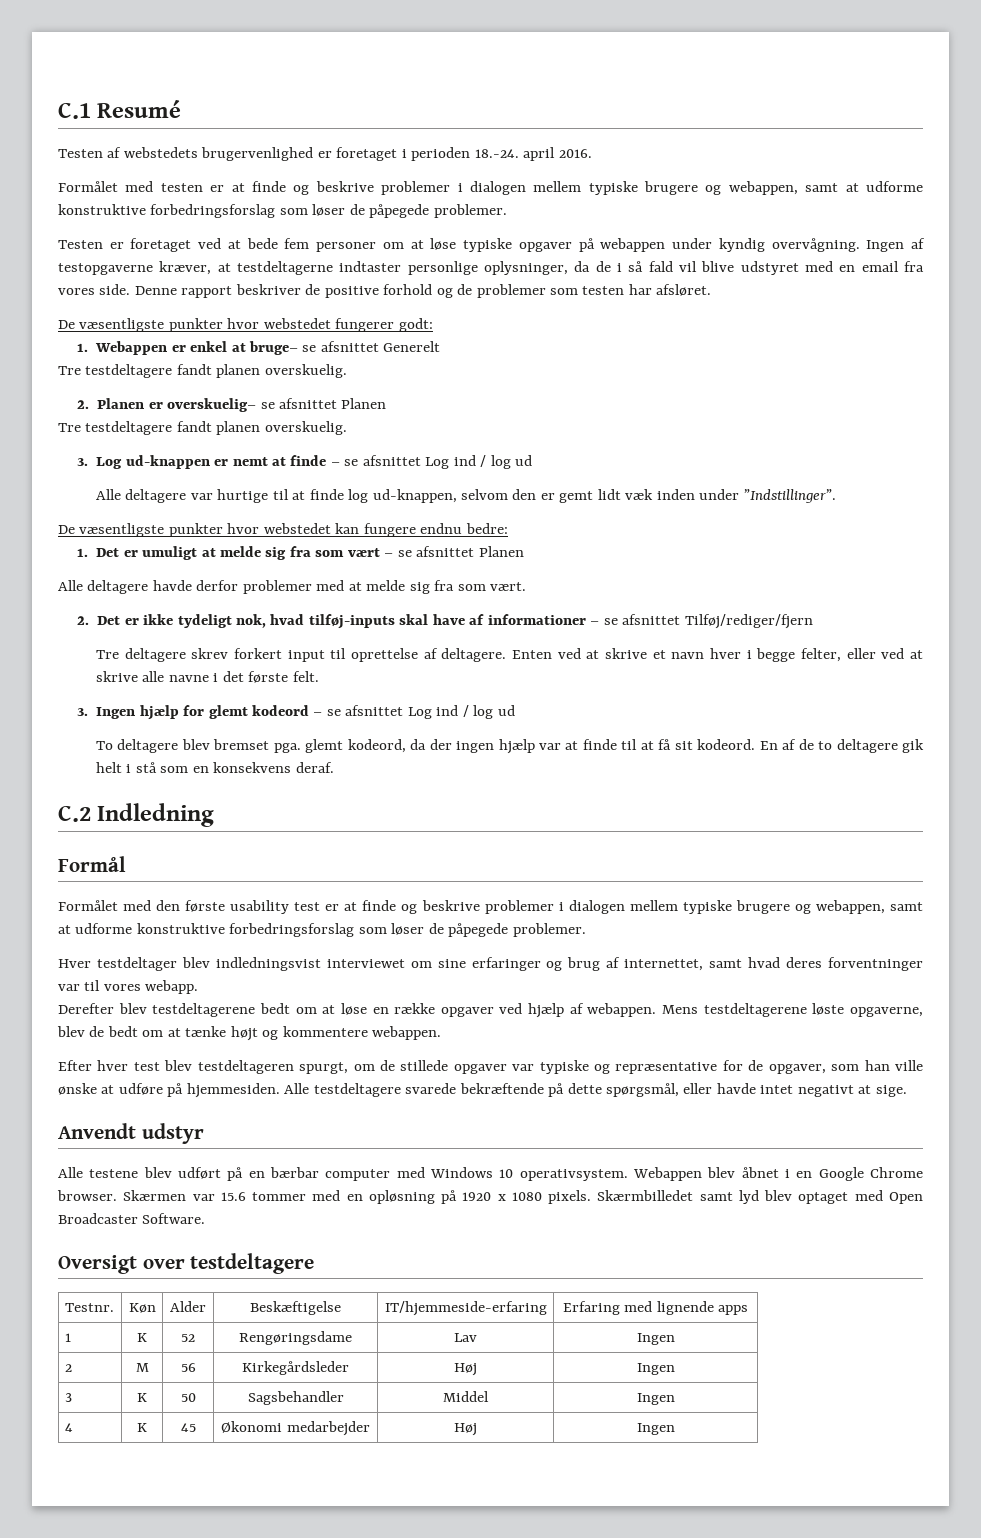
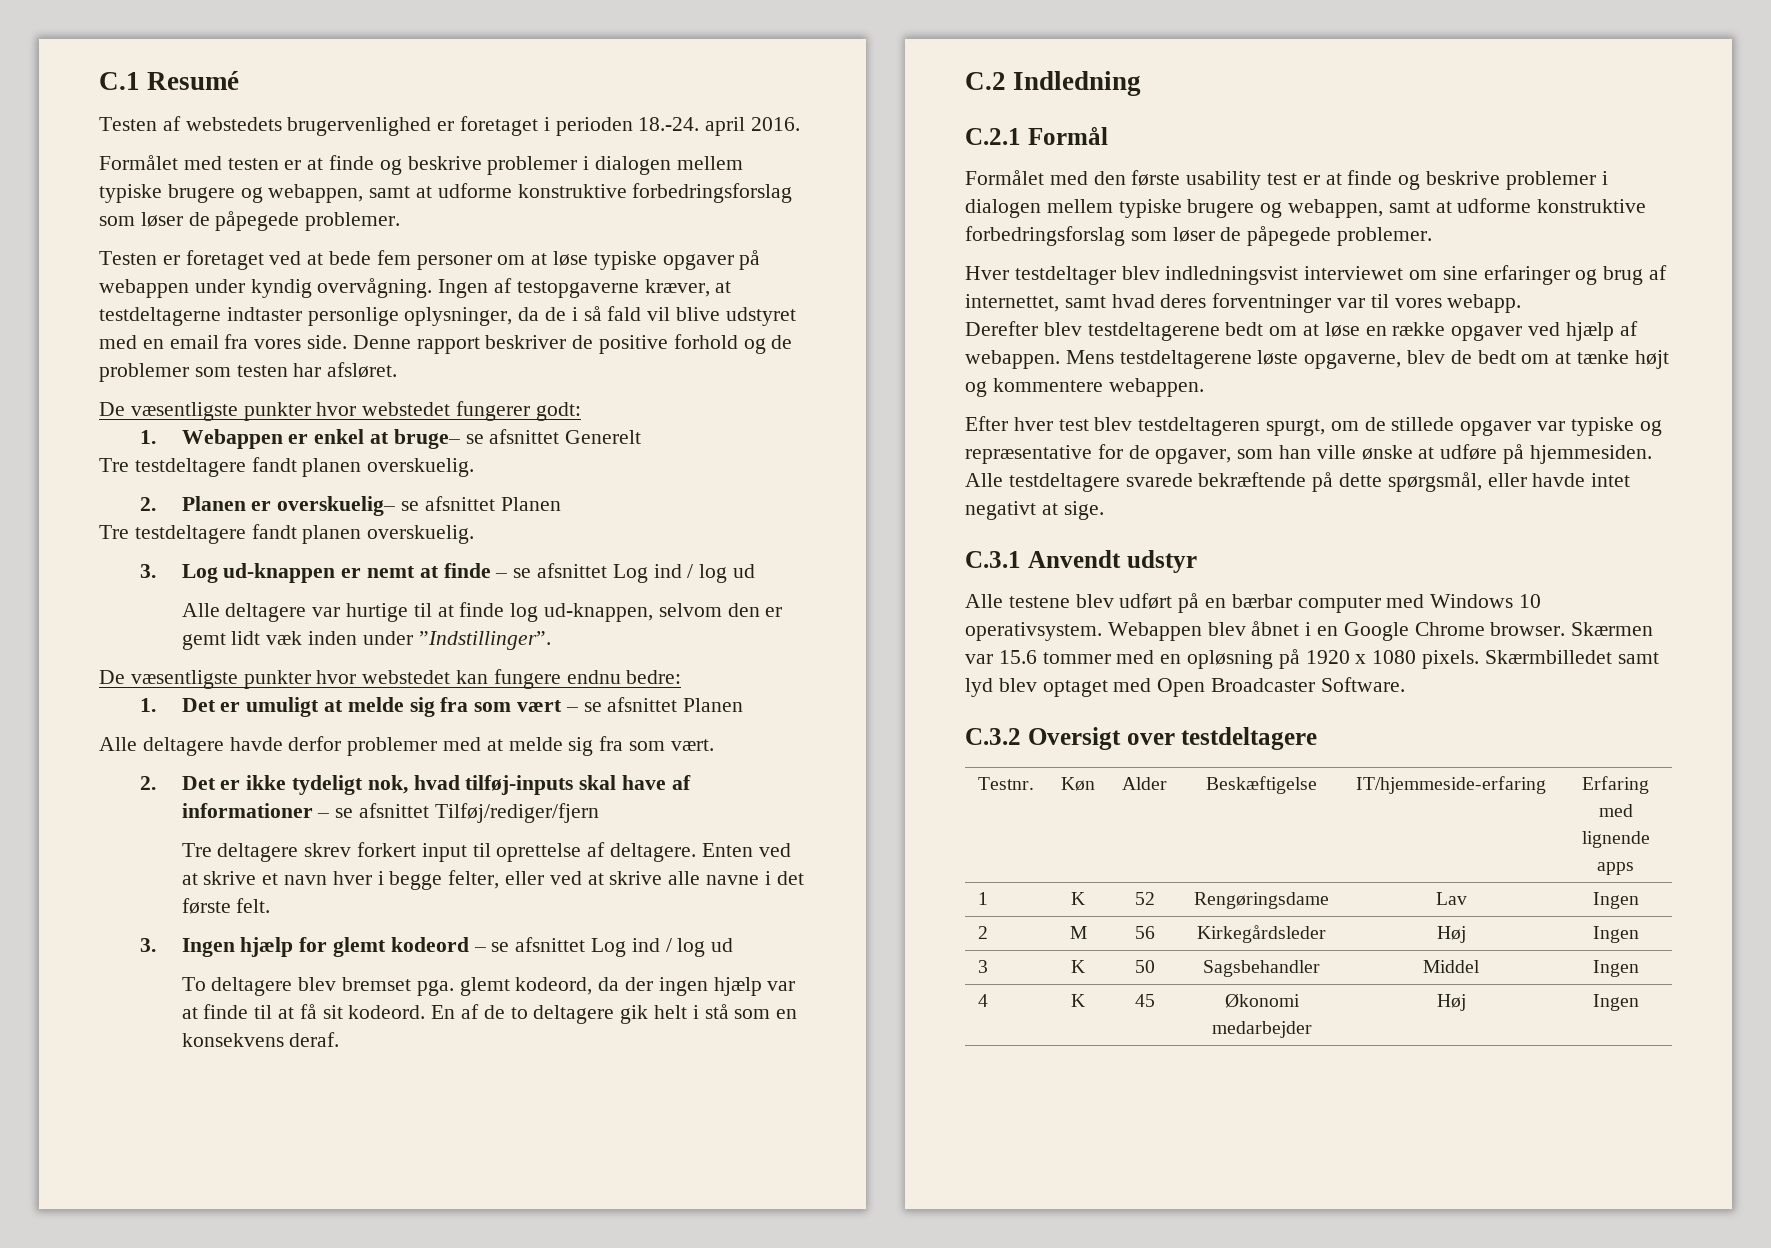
- Formål
+ C.2.1 Formål
- Anvendt udstyr
+ C.3.1 Anvendt udstyr
- Oversigt over testdeltagere
+ C.3.2 Oversigt over testdeltagere

